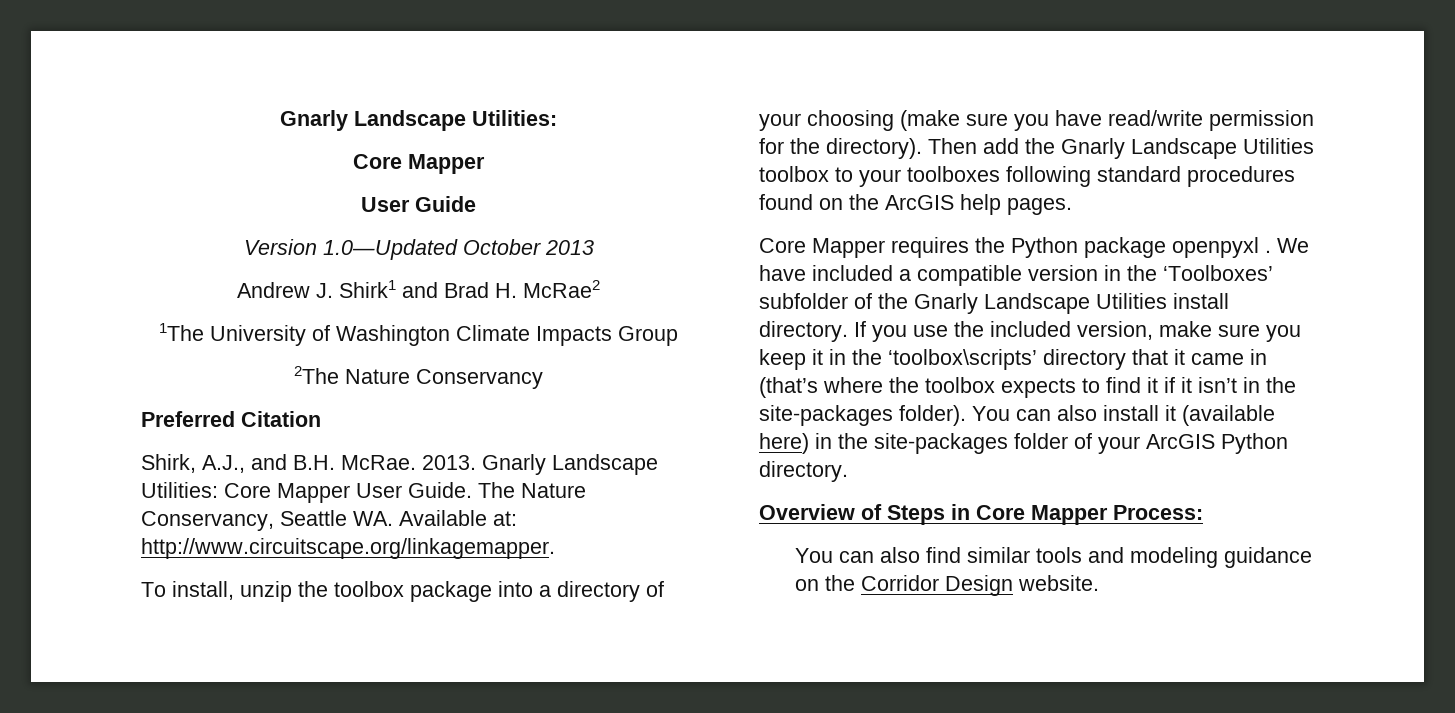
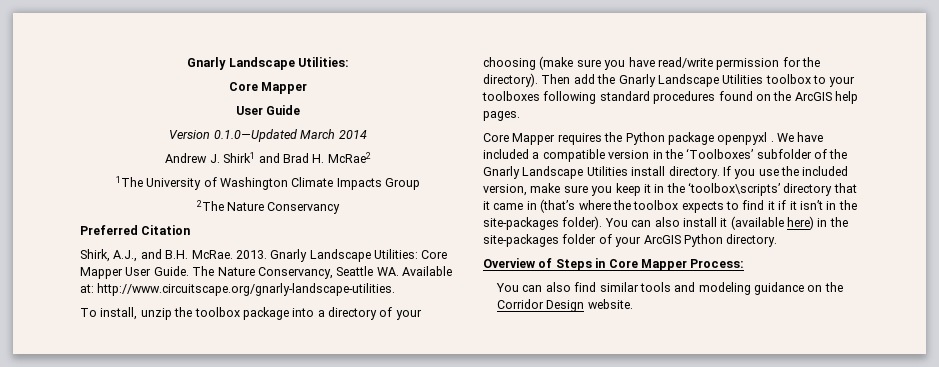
- Version 1.0—Updated October 2013
+ Version 0.1.0—Updated March 2014
- The Nature Conservancy, Seattle WA. Available at: http://www.circuitscape.org/linkagemapper.
+ The Nature Conservancy, Seattle WA. Available at: http://www.circuitscape.org/gnarly-landscape-utilities.

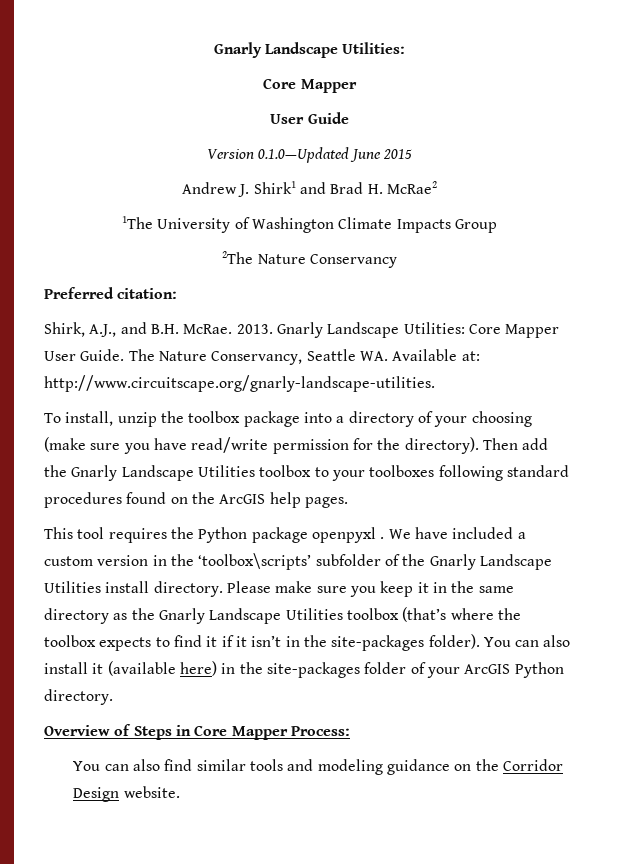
- Version 0.1.0—Updated March 2014
+ Version 0.1.0—Updated June 2015
- Preferred Citation
+ Preferred citation:
- Core Mapper requires the Python package openpyxl .
+ This tool requires the Python package openpyxl .
- We have included a compatible version in the ‘Toolboxes’ subfolder of the Gnarly Landscape Utilities install directory.
+ We have included a custom version in the ‘toolbox\scripts’ subfolder of the Gnarly Landscape Utilities install directory.
- If you use the included version, make sure you keep it in the ‘toolbox\scripts’ directory that it came in (that’s where the toolbox expects to find it if it isn’t in the site-packages folder).
+ Please make sure you keep it in the same directory as the Gnarly Landscape Utilities toolbox (that’s where the toolbox expects to find it if it isn’t in the site-packages folder).

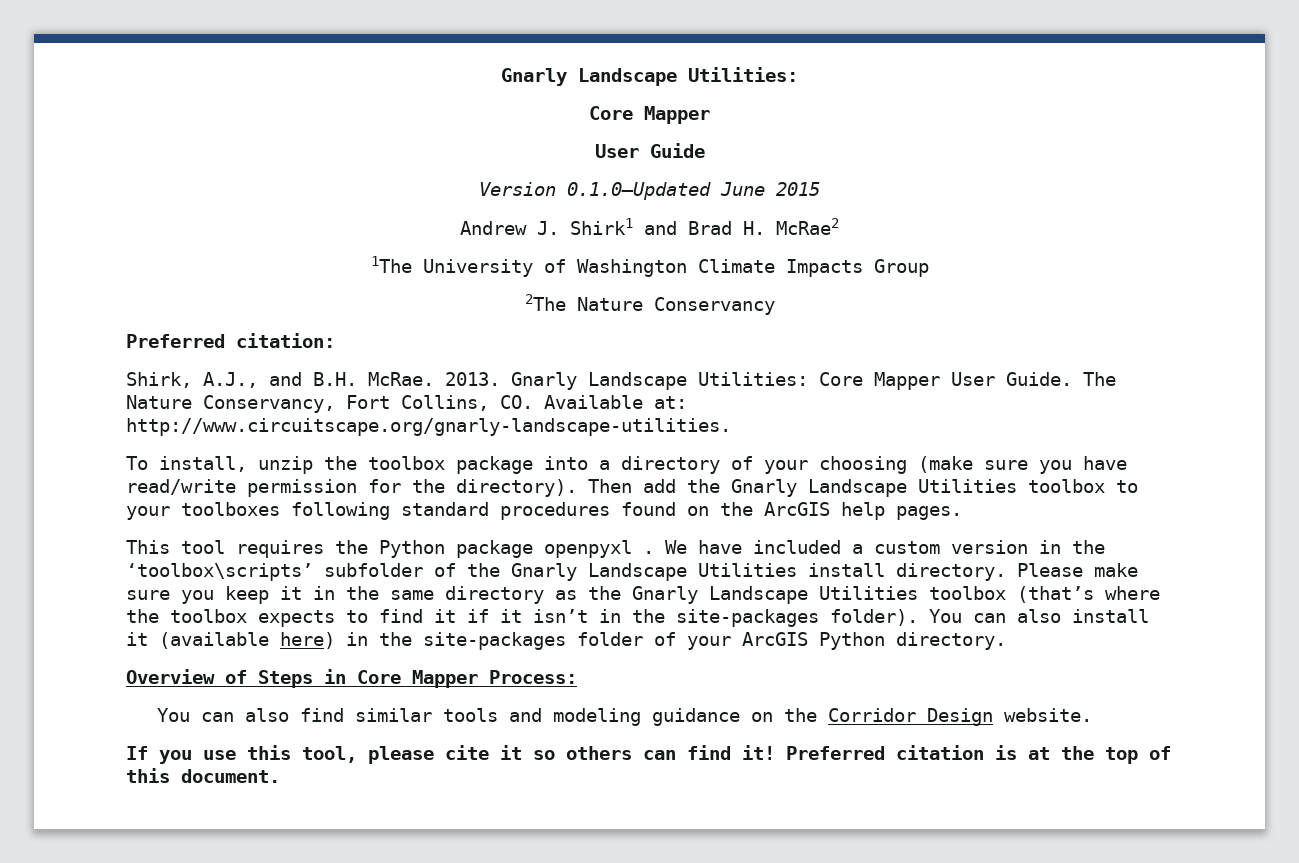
- The Nature Conservancy, Seattle WA. Available at: http://www.circuitscape.org/gnarly-landscape-utilities.
+ The Nature Conservancy, Fort Collins, CO. Available at: http://www.circuitscape.org/gnarly-landscape-utilities.
+ If you use this tool, please cite it so others can find it! Preferred citation is at the top of this document.

